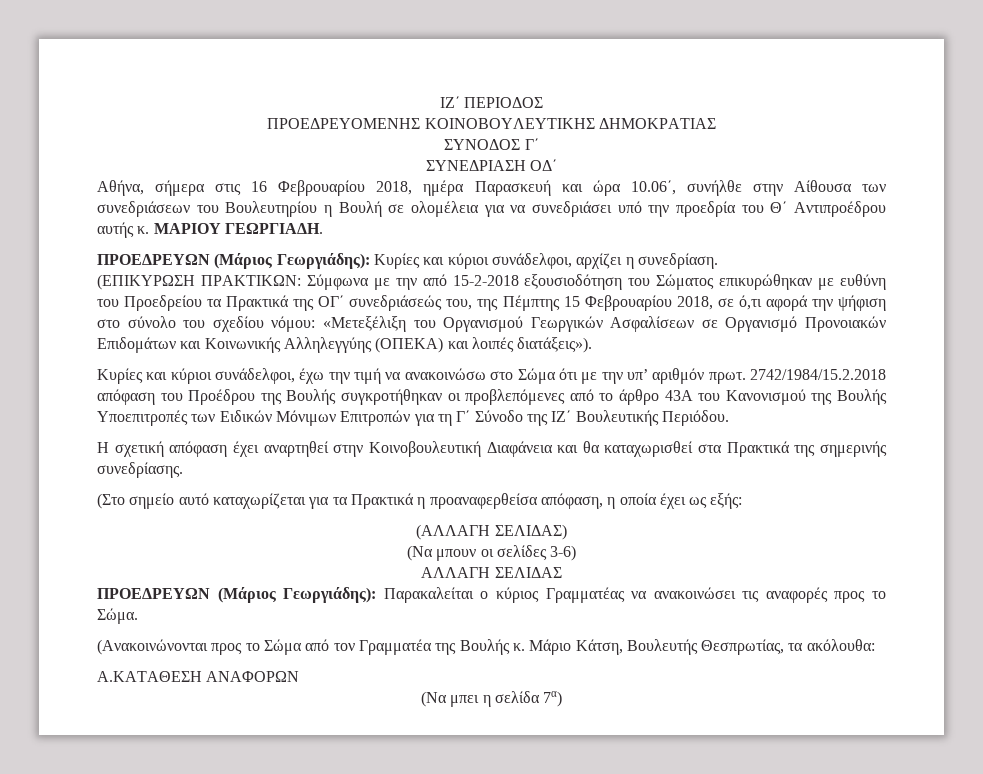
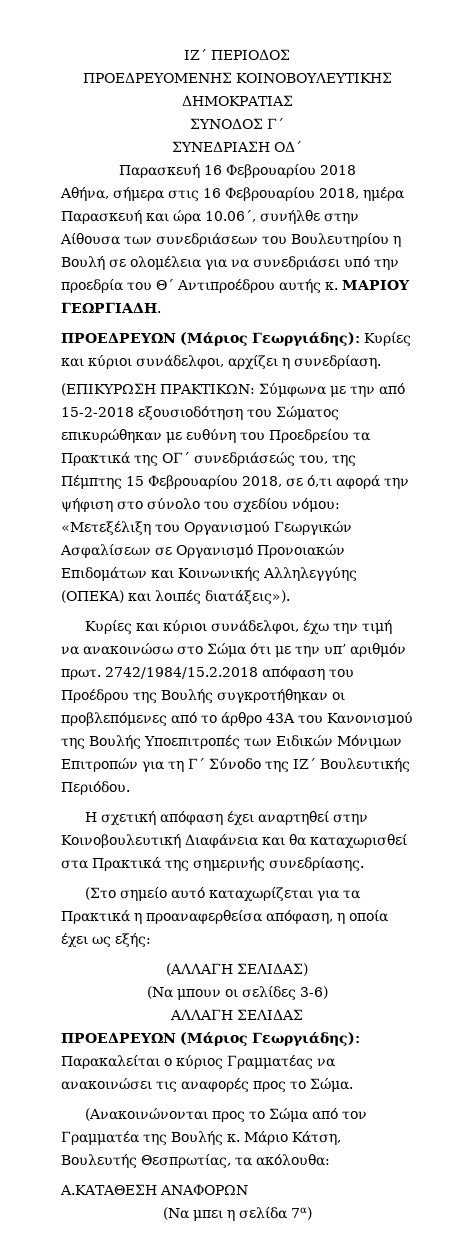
+ Παρασκευή 16 Φεβρουαρίου 2018

